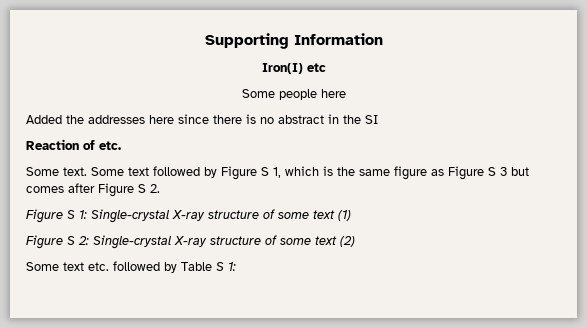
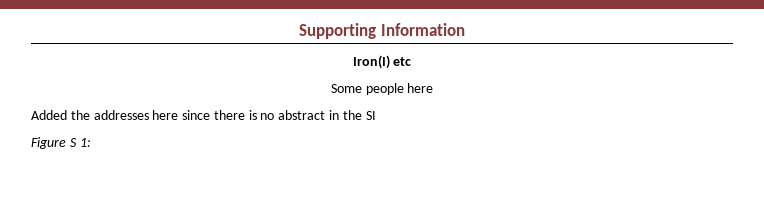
- Reaction of etc.
- Some text. Some text followed by Figure S 1, which is the same figure as Figure S 3 but comes after Figure S 2.
- Figure S 1: Single-crystal X-ray structure of some text (1)
- Figure S 2: Single-crystal X-ray structure of some text (2)
- Some text etc. followed by Table S 1:
+ Figure S 1:

